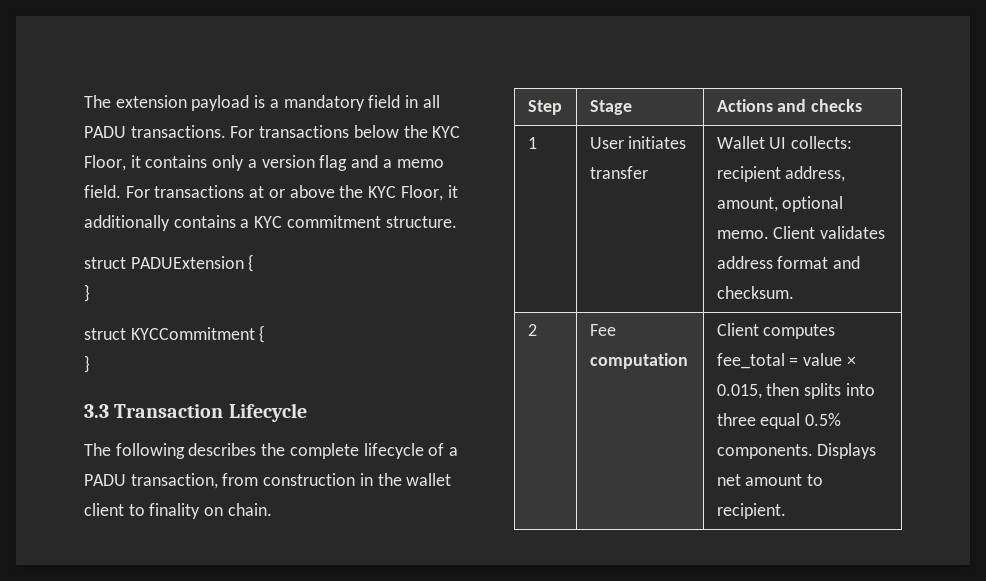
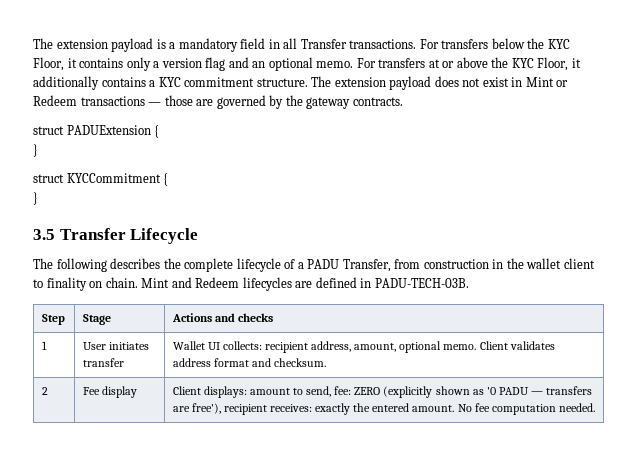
- The extension payload is a mandatory field in all PADU transactions.
+ The extension payload is a mandatory field in all Transfer transactions.
- For transactions below the KYC Floor, it contains only a version flag and a memo field. For transactions at or above the KYC Floor, it additionally contains a KYC commitment structure.
+ For transfers below the KYC Floor, it contains only a version flag and an optional memo. For transfers at or above the KYC Floor, it additionally contains a KYC commitment structure. The extension payload does not exist in Mint or Redeem transactions — those are governed by the gateway contracts.
- 3.3 Transaction Lifecycle
+ 3.5 Transfer Lifecycle
- The following describes the complete lifecycle of a PADU transaction, from construction in the wallet client to finality on chain.
+ The following describes the complete lifecycle of a PADU Transfer, from construction in the wallet client to finality on chain. Mint and Redeem lifecycles are defined in PADU-TECH-03B.
- 2 | Fee computation | Client computes fee_total = value × 0.015, then splits into three equal 0.5% components. Displays net amount to recipient.
+ 2 | Fee display | Client displays: amount to send, fee: ZERO (explicitly shown as '0 PADU — transfers are free'), recipient receives: exactly the entered amount. No fee computation needed.

